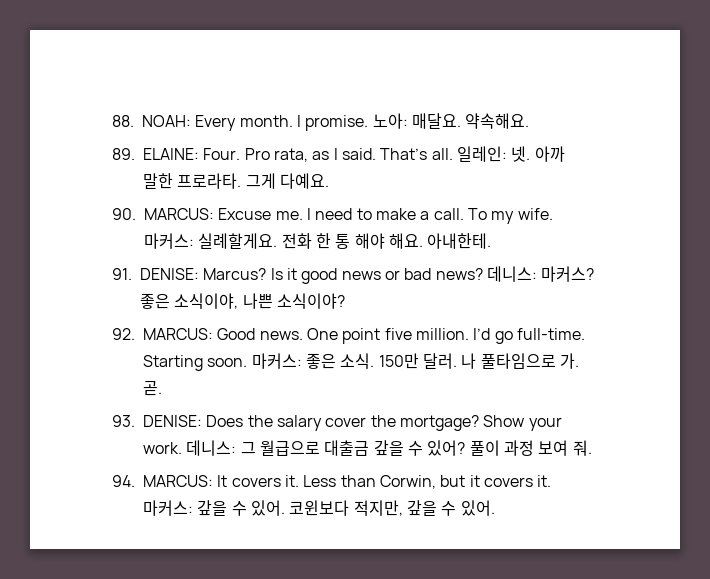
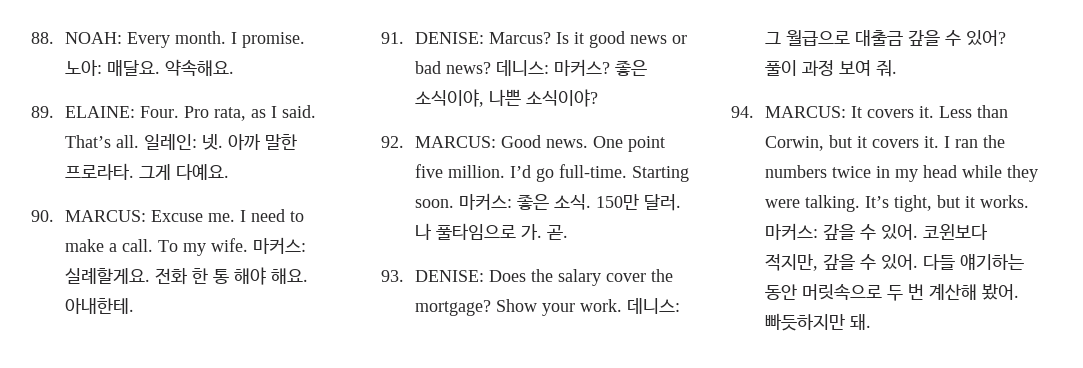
+ I ran the numbers twice in my head while they were talking. It’s tight, but it works.
+ 다들 얘기하는 동안 머릿속으로 두 번 계산해 봤어. 빠듯하지만 돼.

